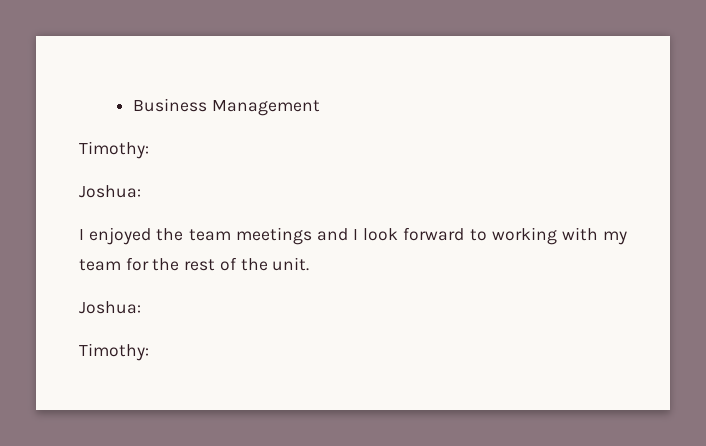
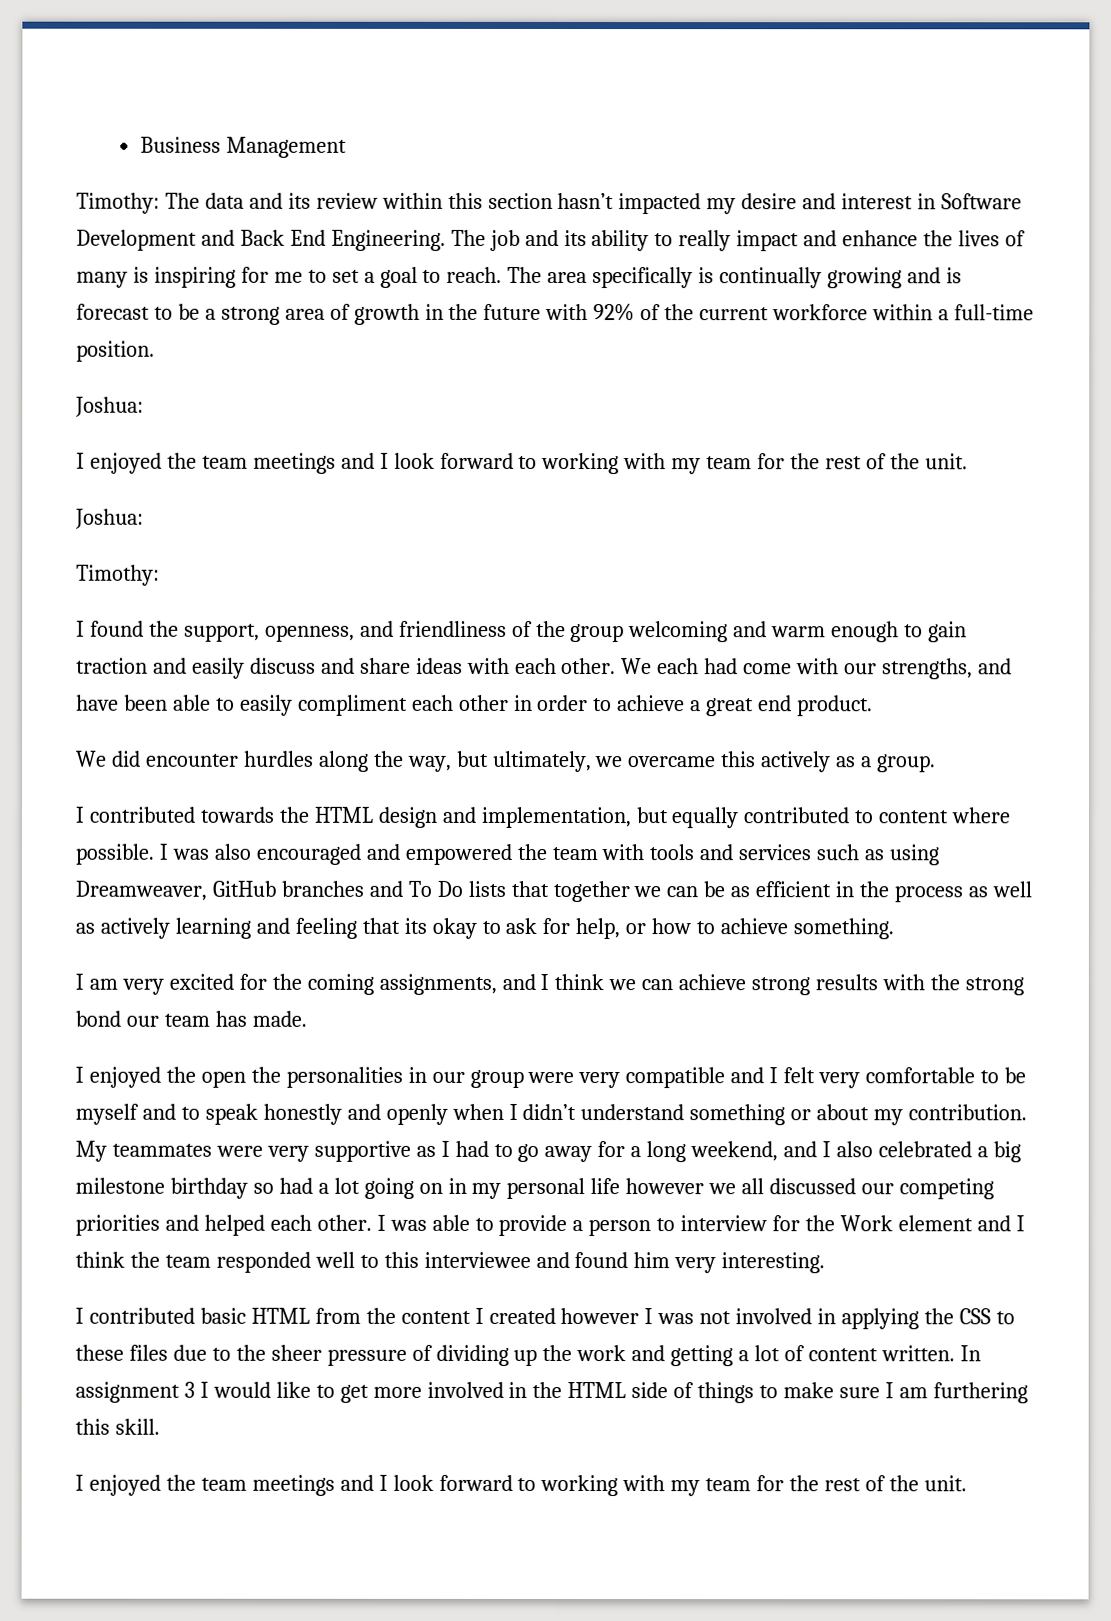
  Business Management
- Timothy:
+ Timothy: The data and its review within this section hasn’t impacted my desire and interest in Software Development and Back End Engineering. The job and its ability to really impact and enhance the lives of many is inspiring for me to set a goal to reach. The area specifically is continually growing and is forecast to be a strong area of growth in the future with 92% of the current workforce within a full-time position.
+ I found the support, openness, and friendliness of the group welcoming and warm enough to gain traction and easily discuss and share ideas with each other. We each had come with our strengths, and have been able to easily compliment each other in order to achieve a great end product.
+ We did encounter hurdles along the way, but ultimately, we overcame this actively as a group.
+ I contributed towards the HTML design and implementation, but equally contributed to content where possible. I was also encouraged and empowered the team with tools and services such as using Dreamweaver, GitHub branches and To Do lists that together we can be as efficient in the process as well as actively learning and feeling that its okay to ask for help, or how to achieve something.
+ I am very excited for the coming assignments, and I think we can achieve strong results with the strong bond our team has made.
+ I enjoyed the open the personalities in our group were very compatible and I felt very comfortable to be myself and to speak honestly and openly when I didn’t understand something or about my contribution. My teammates were very supportive as I had to go away for a long weekend, and I also celebrated a big milestone birthday so had a lot going on in my personal life however we all discussed our competing priorities and helped each other. I was able to provide a person to interview for the Work element and I think the team responded well to this interviewee and found him very interesting.
+ I contributed basic HTML from the content I created however I was not involved in applying the CSS to these files due to the sheer pressure of dividing up the work and getting a lot of content written. In assignment 3 I would like to get more involved in the HTML side of things to make sure I am furthering this skill.
+ I enjoyed the team meetings and I look forward to working with my team for the rest of the unit.

